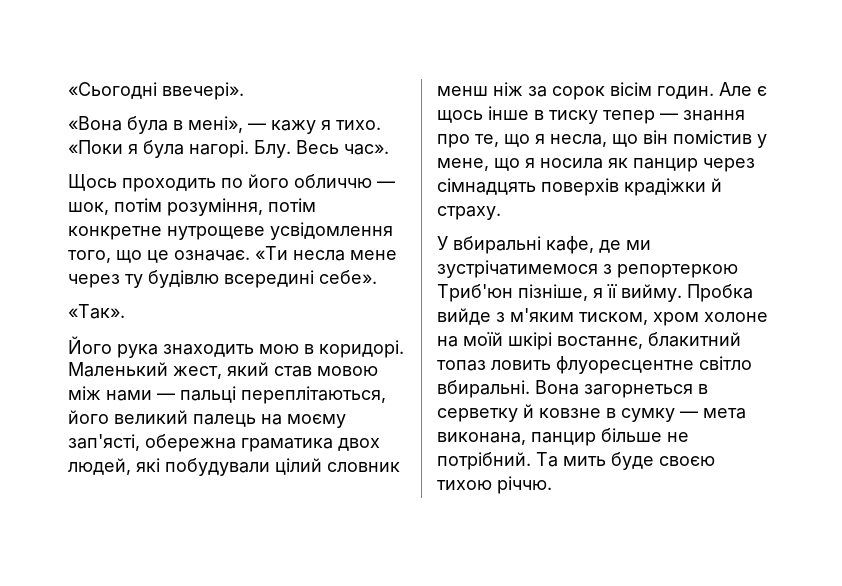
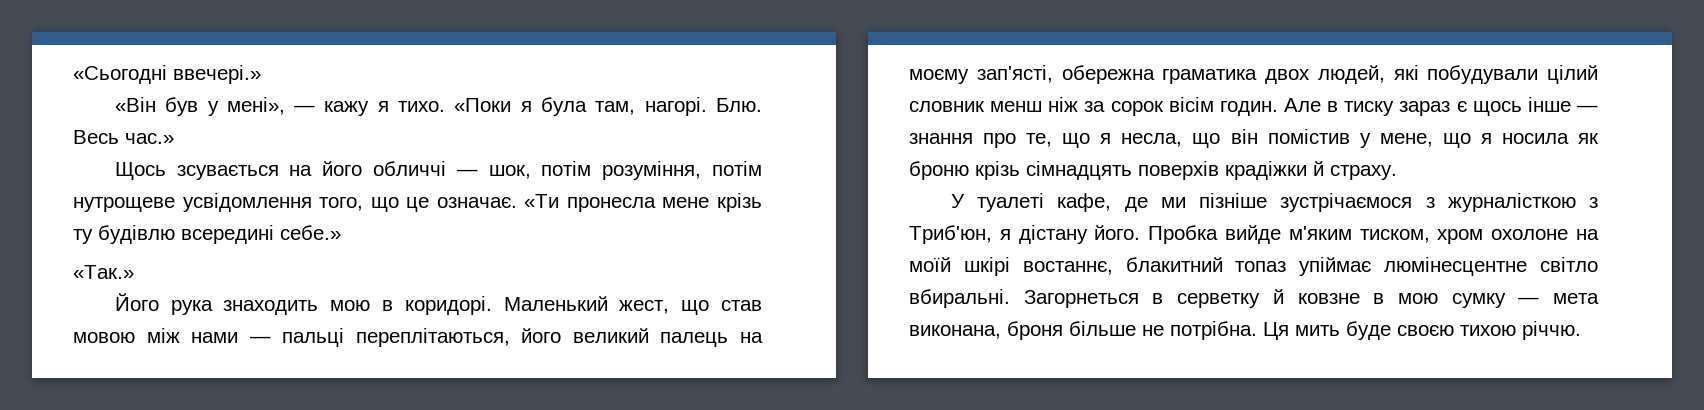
- «Сьогодні ввечері».
- «Вона була в мені», — кажу я тихо.
+ «Сьогодні ввечері.»
+ «Він був у мені», — кажу я тихо.
- «Поки я була нагорі. Блу. Весь час».
- Щось проходить по його обличчю — шок, потім розуміння, потім конкретне нутрощеве усвідомлення того, що це означає.
+ «Поки я була там, нагорі. Блю. Весь час.»
+ Щось зсувається на його обличчі — шок, потім розуміння, потім нутрощеве усвідомлення того, що це означає.
- «Ти несла мене через ту будівлю всередині себе».
- «Так».
+ «Ти пронесла мене крізь ту будівлю всередині себе.»
+ «Так.»
- Маленький жест, який став мовою між нами — пальці переплітаються, його великий палець на моєму зап'ясті, обережна граматика двох людей, які побудували цілий словник менш ніж за сорок вісім годин.
+ Маленький жест, що став мовою між нами — пальці переплітаються, його великий палець на моєму зап'ясті, обережна граматика двох людей, які побудували цілий словник менш ніж за сорок вісім годин.
- Але є щось інше в тиску тепер — знання про те, що я несла, що він помістив у мене, що я носила як панцир через сімнадцять поверхів крадіжки й страху.
+ Але в тиску зараз є щось інше — знання про те, що я несла, що він помістив у мене, що я носила як броню крізь сімнадцять поверхів крадіжки й страху.
- У вбиральні кафе, де ми зустрічатимемося з репортеркою Триб'юн пізніше, я її вийму.
+ У туалеті кафе, де ми пізніше зустрічаємося з журналісткою з Триб'юн, я дістану його.
- Пробка вийде з м'яким тиском, хром холоне на моїй шкірі востаннє, блакитний топаз ловить флуоресцентне світло вбиральні. Вона загорнеться в серветку й ковзне в сумку — мета виконана, панцир більше не потрібний. Та мить буде своєю тихою річчю.
+ Пробка вийде м'яким тиском, хром охолоне на моїй шкірі востаннє, блакитний топаз упіймає люмінесцентне світло вбиральні. Загорнеться в серветку й ковзне в мою сумку — мета виконана, броня більше не потрібна. Ця мить буде своєю тихою річчю.

